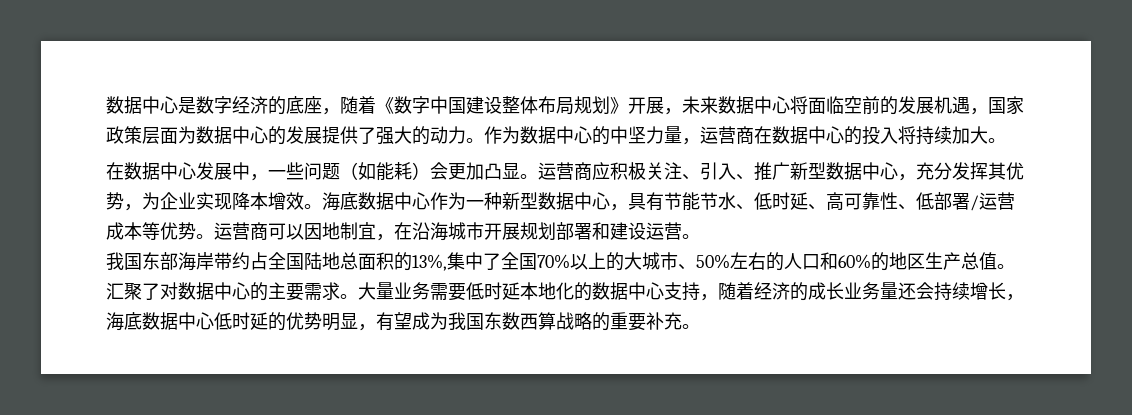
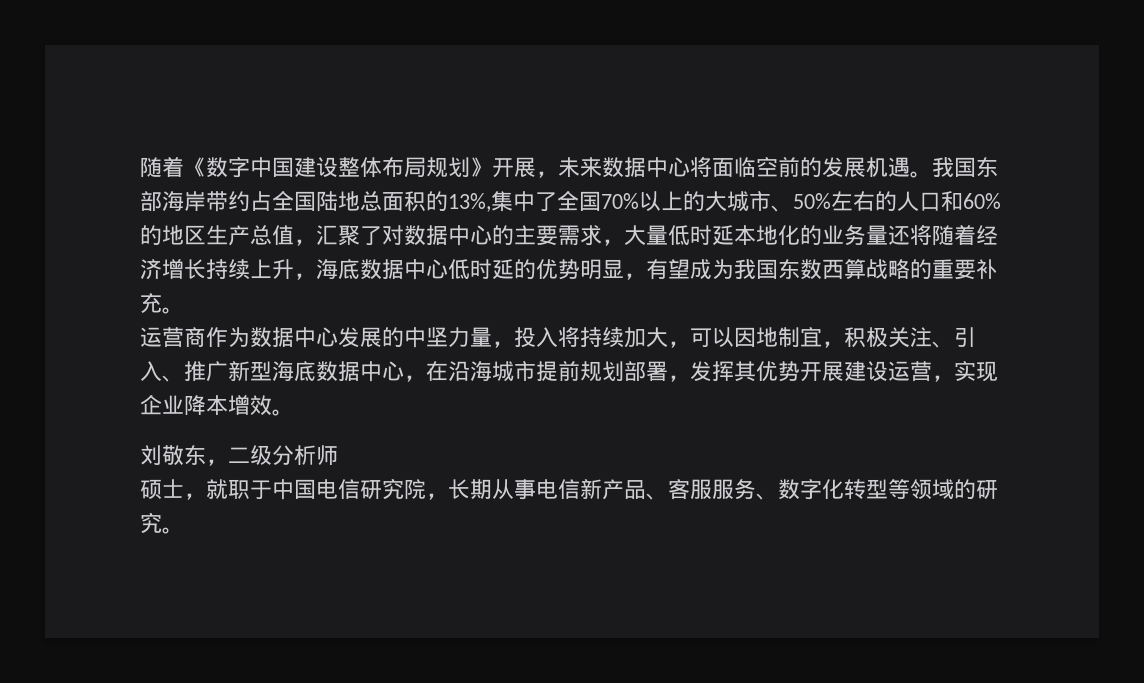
- 数据中心是数字经济的底座，随着《数字中国建设整体布局规划》开展，未来数据中心将面临空前的发展机遇，国家政策层面为数据中心的发展提供了强大的动力。作为数据中心的中坚力量，运营商在数据中心的投入将持续加大。
- 在数据中心发展中，一些问题（如能耗）会更加凸显。运营商应积极关注、引入、推广新型数据中心，充分发挥其优势，为企业实现降本增效。海底数据中心作为一种新型数据中心，具有节能节水、低时延、高可靠性、低部署/运营成本等优势。运营商可以因地制宜，在沿海城市开展规划部署和建设运营。
- 我国东部海岸带约占全国陆地总面积的13%,集中了全国70%以上的大城市、50%左右的人口和60%的地区生产总值。汇聚了对数据中心的主要需求。大量业务需要低时延本地化的数据中心支持，随着经济的成长业务量还会持续增长，海底数据中心低时延的优势明显，有望成为我国东数西算战略的重要补充。
+ 随着《数字中国建设整体布局规划》开展，未来数据中心将面临空前的发展机遇。我国东部海岸带约占全国陆地总面积的13%,集中了全国70%以上的大城市、50%左右的人口和60%的地区生产总值，汇聚了对数据中心的主要需求，大量低时延本地化的业务量还将随着经济增长持续上升，海底数据中心低时延的优势明显，有望成为我国东数西算战略的重要补充。
+ 运营商作为数据中心发展的中坚力量，投入将持续加大，可以因地制宜，积极关注、引入、推广新型海底数据中心，在沿海城市提前规划部署，发挥其优势开展建设运营，实现企业降本增效。
+ 刘敬东，二级分析师
+ 硕士，就职于中国电信研究院，长期从事电信新产品、客服服务、数字化转型等领域的研究。

